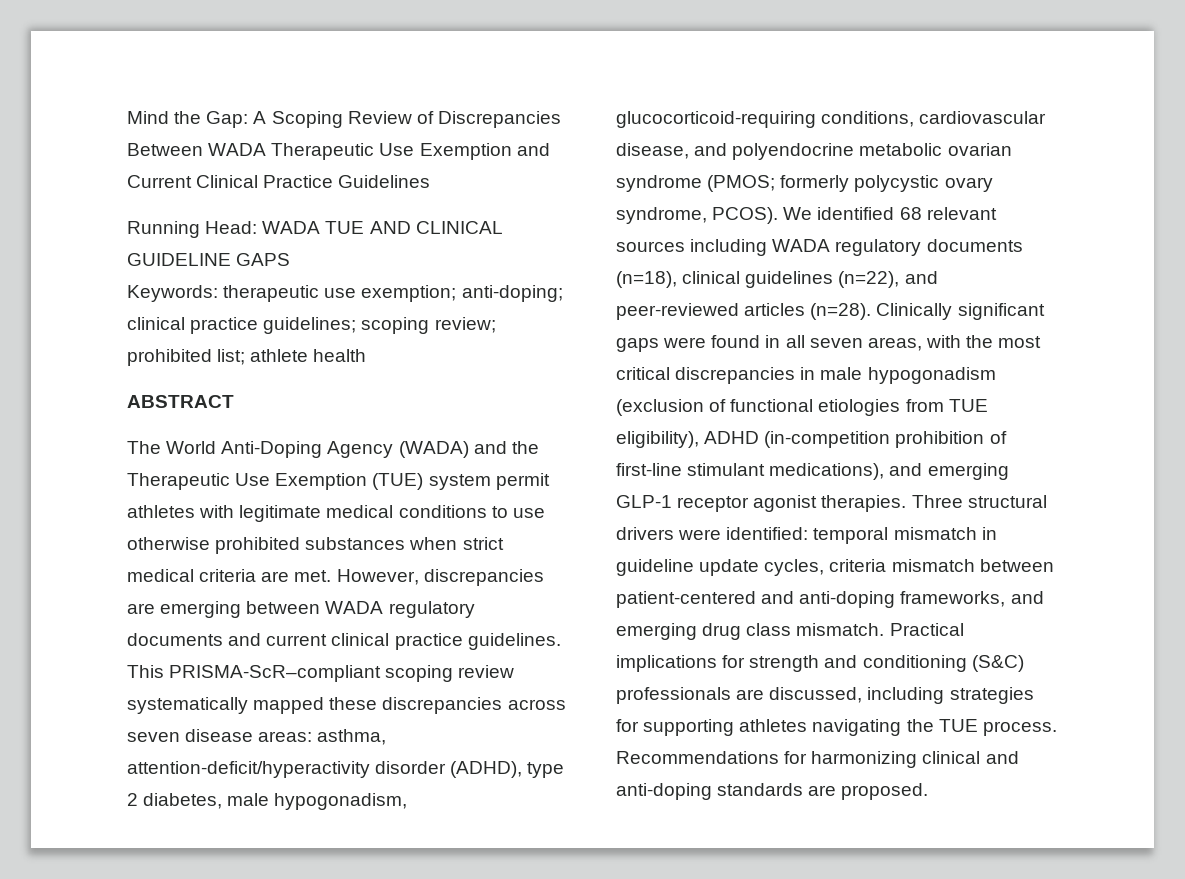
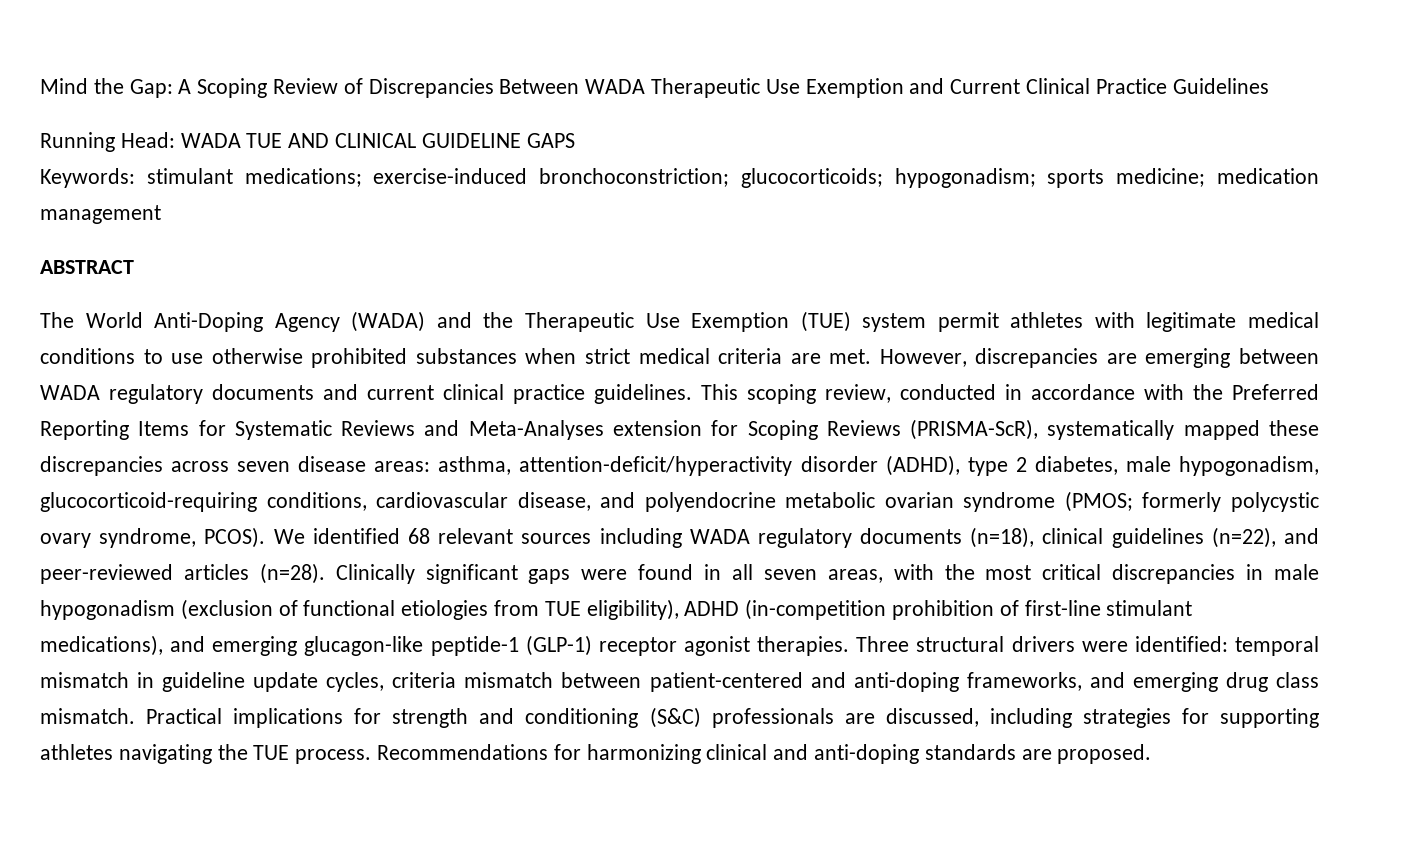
- Keywords: therapeutic use exemption; anti-doping; clinical practice guidelines; scoping review; prohibited list; athlete health
+ Keywords: stimulant medications; exercise-induced bronchoconstriction; glucocorticoids; hypogonadism; sports medicine; medication management
- This PRISMA-ScR–compliant scoping review systematically mapped these discrepancies across seven disease areas: asthma, attention-deficit/hyperactivity disorder (ADHD), type 2 diabetes, male hypogonadism, glucocorticoid-requiring conditions, cardiovascular disease, and polyendocrine metabolic ovarian syndrome (PMOS; formerly polycystic ovary syndrome, PCOS).
+ This scoping review, conducted in accordance with the Preferred Reporting Items for Systematic Reviews and Meta-Analyses extension for Scoping Reviews (PRISMA-ScR), systematically mapped these discrepancies across seven disease areas: asthma, attention-deficit/hyperactivity disorder (ADHD), type 2 diabetes, male hypogonadism, glucocorticoid-requiring conditions, cardiovascular disease, and polyendocrine metabolic ovarian syndrome (PMOS; formerly polycystic ovary syndrome, PCOS).
- Clinically significant gaps were found in all seven areas, with the most critical discrepancies in male hypogonadism (exclusion of functional etiologies from TUE eligibility), ADHD (in-competition prohibition of first-line stimulant medications), and emerging GLP-1 receptor agonist therapies.
+ Clinically significant gaps were found in all seven areas, with the most critical discrepancies in male hypogonadism (exclusion of functional etiologies from TUE eligibility), ADHD (in-competition prohibition of first-line stimulant medications), and emerging glucagon-like peptide-1 (GLP-1) receptor agonist therapies.

